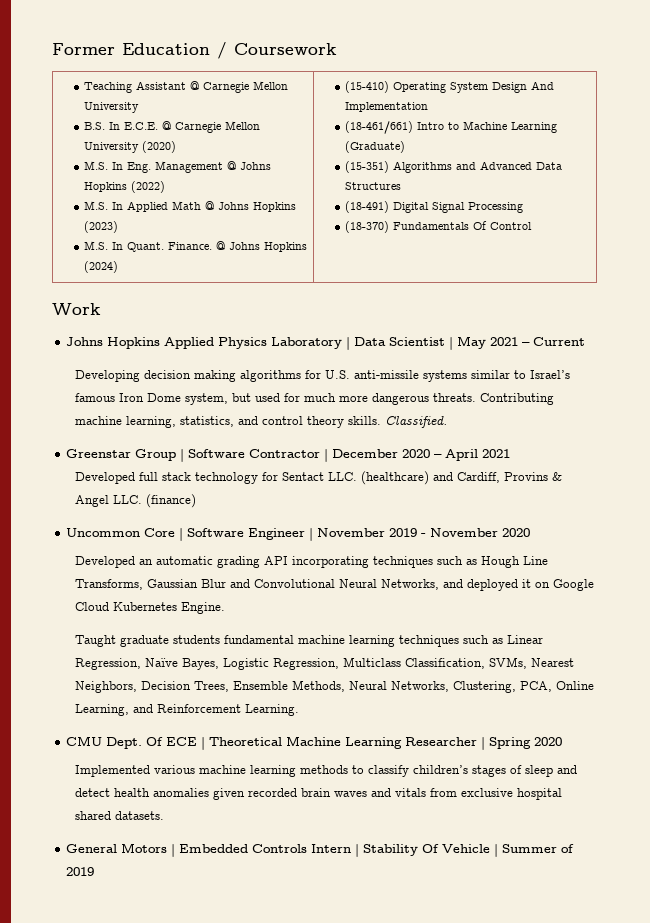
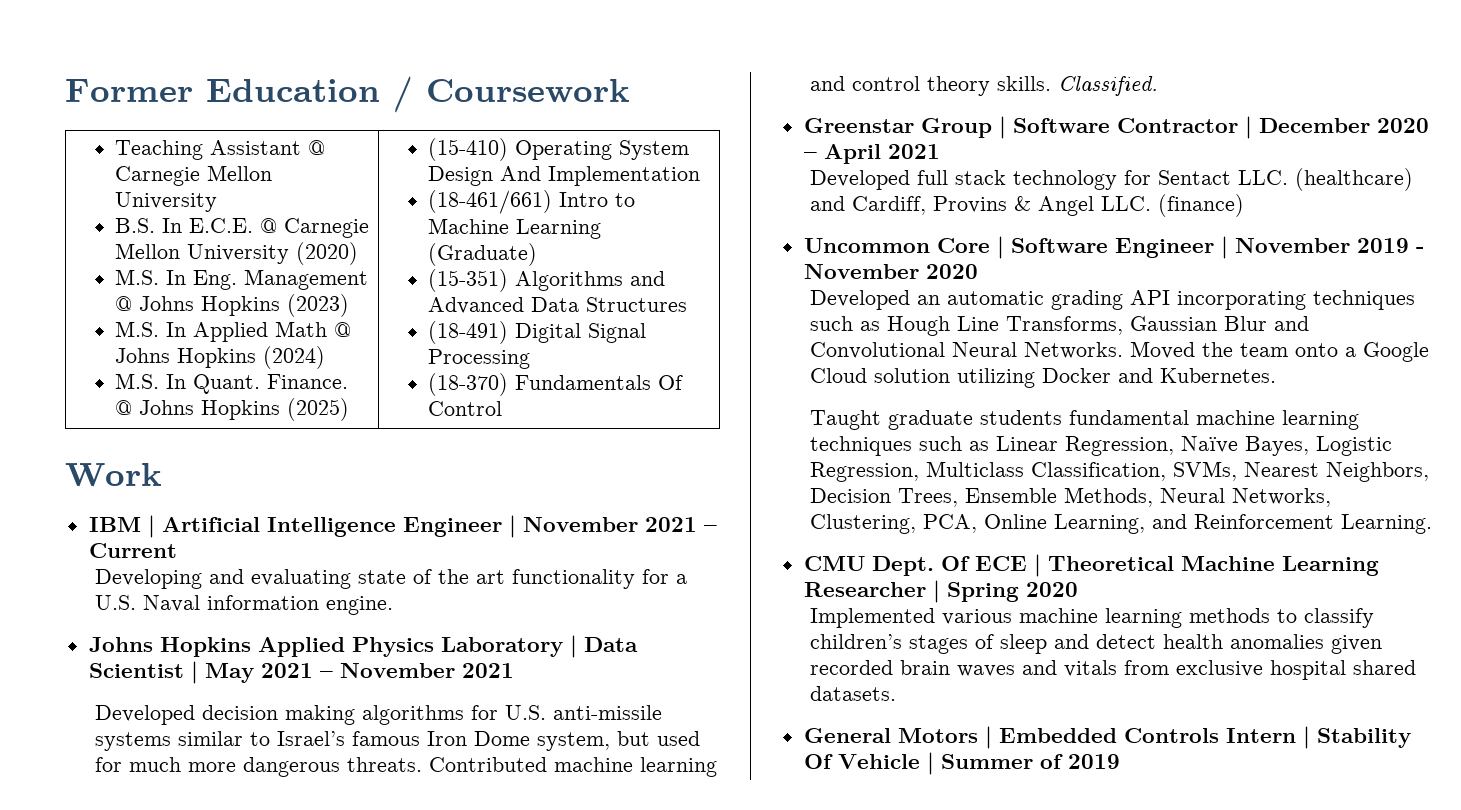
- M.S. In Eng. Management @ Johns Hopkins (2022)
+ M.S. In Eng. Management @ Johns Hopkins (2023)
- M.S. In Applied Math @ Johns Hopkins (2023)
+ M.S. In Applied Math @ Johns Hopkins (2024)
- @ Johns Hopkins (2024)
+ @ Johns Hopkins (2025)
+ IBM | Artificial Intelligence Engineer | November 2021 – Current
+ Developing and evaluating state of the art functionality for a U.S. Naval information engine.
- Johns Hopkins Applied Physics Laboratory | Data Scientist | May 2021 – Current
- Developing decision making algorithms for U.S. anti-missile systems similar to Israel’s famous Iron Dome system, but used for much more dangerous threats.
+ Johns Hopkins Applied Physics Laboratory | Data Scientist | May 2021 – November 2021
+ Developed decision making algorithms for U.S. anti-missile systems similar to Israel’s famous Iron Dome system, but used for much more dangerous threats.
- Contributing machine learning, statistics, and control theory skills.
+ Contributed machine learning and control theory skills.
- Developed an automatic grading API incorporating techniques such as Hough Line Transforms, Gaussian Blur and Convolutional Neural Networks, and deployed it on Google Cloud Kubernetes Engine.
+ Developed an automatic grading API incorporating techniques such as Hough Line Transforms, Gaussian Blur and Convolutional Neural Networks. Moved the team onto a Google Cloud solution utilizing Docker and Kubernetes.

